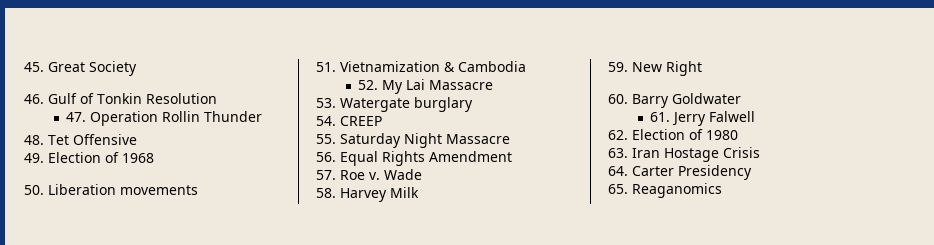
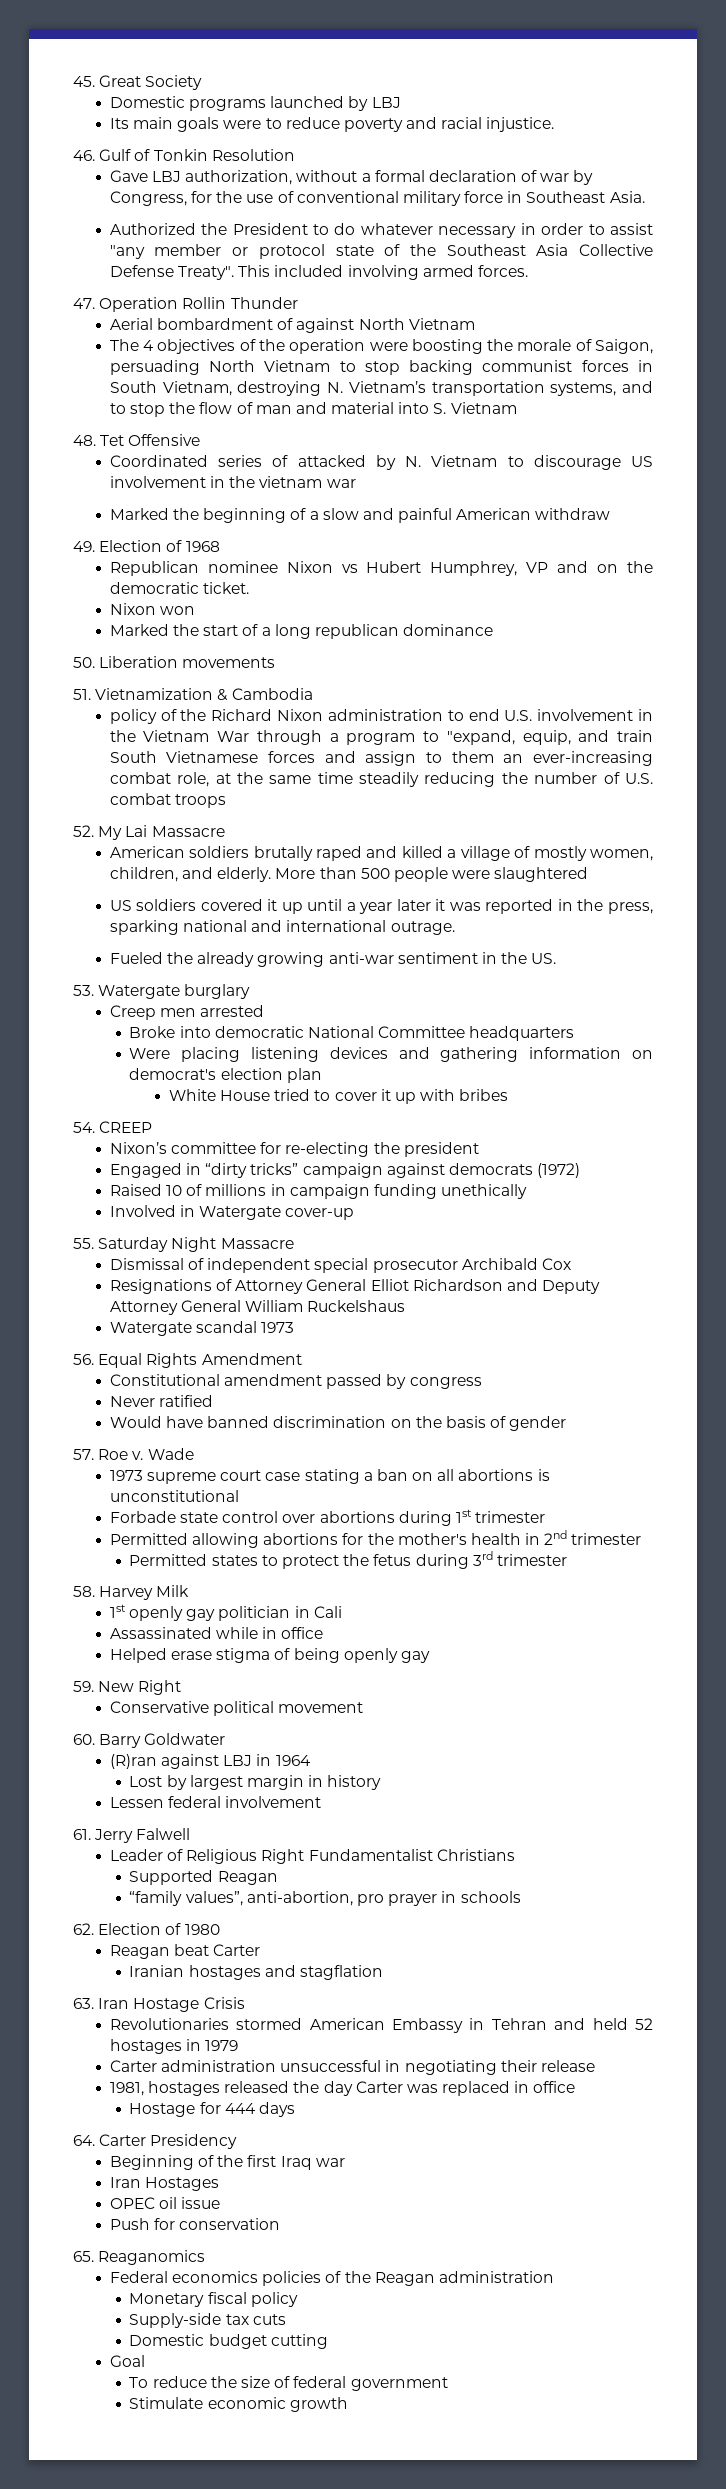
+ Domestic programs launched by LBJ
+ Its main goals were to reduce poverty and racial injustice.
+ Gave LBJ authorization, without a formal declaration of war by Congress, for the use of conventional military force in Southeast Asia.
+ Authorized the President to do whatever necessary in order to assist "any member or protocol state of the Southeast Asia Collective Defense Treaty". This included involving armed forces.
  47. Operation Rollin Thunder
+ Aerial bombardment of against North Vietnam
+ The 4 objectives of the operation were boosting the morale of Saigon, persuading North Vietnam to stop backing communist forces in South Vietnam, destroying N. Vietnam’s transportation systems, and to stop the flow of man and material into S. Vietnam
  48. Tet Offensive
+ Coordinated series of attacked by N. Vietnam to discourage US involvement in the vietnam war
+ Marked the beginning of a slow and painful American withdraw
  49. Election of 1968
+ Republican nominee Nixon vs Hubert Humphrey, VP and on the democratic ticket.
+ Nixon won
+ Marked the start of a long republican dominance
+ policy of the Richard Nixon administration to end U.S. involvement in the Vietnam War through a program to "expand, equip, and train South Vietnamese forces and assign to them an ever-increasing combat role, at the same time steadily reducing the number of U.S. combat troops
  52. My Lai Massacre
+ American soldiers brutally raped and killed a village of mostly women, children, and elderly. More than 500 people were slaughtered
+ US soldiers covered it up until a year later it was reported in the press, sparking national and international outrage.
+ Fueled the already growing anti-war sentiment in the US.
  53. Watergate burglary
+ Creep men arrested
+ Broke into democratic National Committee headquarters
+ Were placing listening devices and gathering information on democrat's election plan
+ White House tried to cover it up with bribes
  54. CREEP
+ Nixon’s committee for re-electing the president
+ Engaged in “dirty tricks” campaign against democrats (1972)
+ Raised 10 of millions in campaign funding unethically
+ Involved in Watergate cover-up
  55. Saturday Night Massacre
+ Dismissal of independent special prosecutor Archibald Cox
+ Resignations of Attorney General Elliot Richardson and Deputy Attorney General William Ruckelshaus
+ Watergate scandal 1973
  56. Equal Rights Amendment
+ Constitutional amendment passed by congress
+ Never ratified
+ Would have banned discrimination on the basis of gender
  57. Roe v. Wade
+ 1973 supreme court case stating a ban on all abortions is unconstitutional
+ Forbade state control over abortions during 1st trimester
+ Permitted allowing abortions for the mother's health in 2nd trimester
+ Permitted states to protect the fetus during 3rd trimester
  58. Harvey Milk
+ 1st openly gay politician in Cali
+ Assassinated while in office
+ Helped erase stigma of being openly gay
+ Conservative political movement
+ (R)ran against LBJ in 1964
+ Lost by largest margin in history
+ Lessen federal involvement
  61. Jerry Falwell
+ Leader of Religious Right Fundamentalist Christians
+ Supported Reagan
+ “family values”, anti-abortion, pro prayer in schools
  62. Election of 1980
+ Reagan beat Carter
+ Iranian hostages and stagflation
  63. Iran Hostage Crisis
+ Revolutionaries stormed American Embassy in Tehran and held 52 hostages in 1979
+ Carter administration unsuccessful in negotiating their release
+ 1981, hostages released the day Carter was replaced in office
+ Hostage for 444 days
  64. Carter Presidency
+ Beginning of the first Iraq war
+ Iran Hostages
+ OPEC oil issue
+ Push for conservation
  65. Reaganomics
+ Federal economics policies of the Reagan administration
+ Monetary fiscal policy
+ Supply-side tax cuts
+ Domestic budget cutting
+ Goal
+ To reduce the size of federal government
+ Stimulate economic growth

